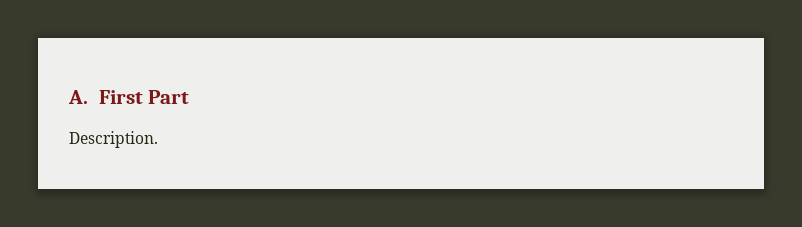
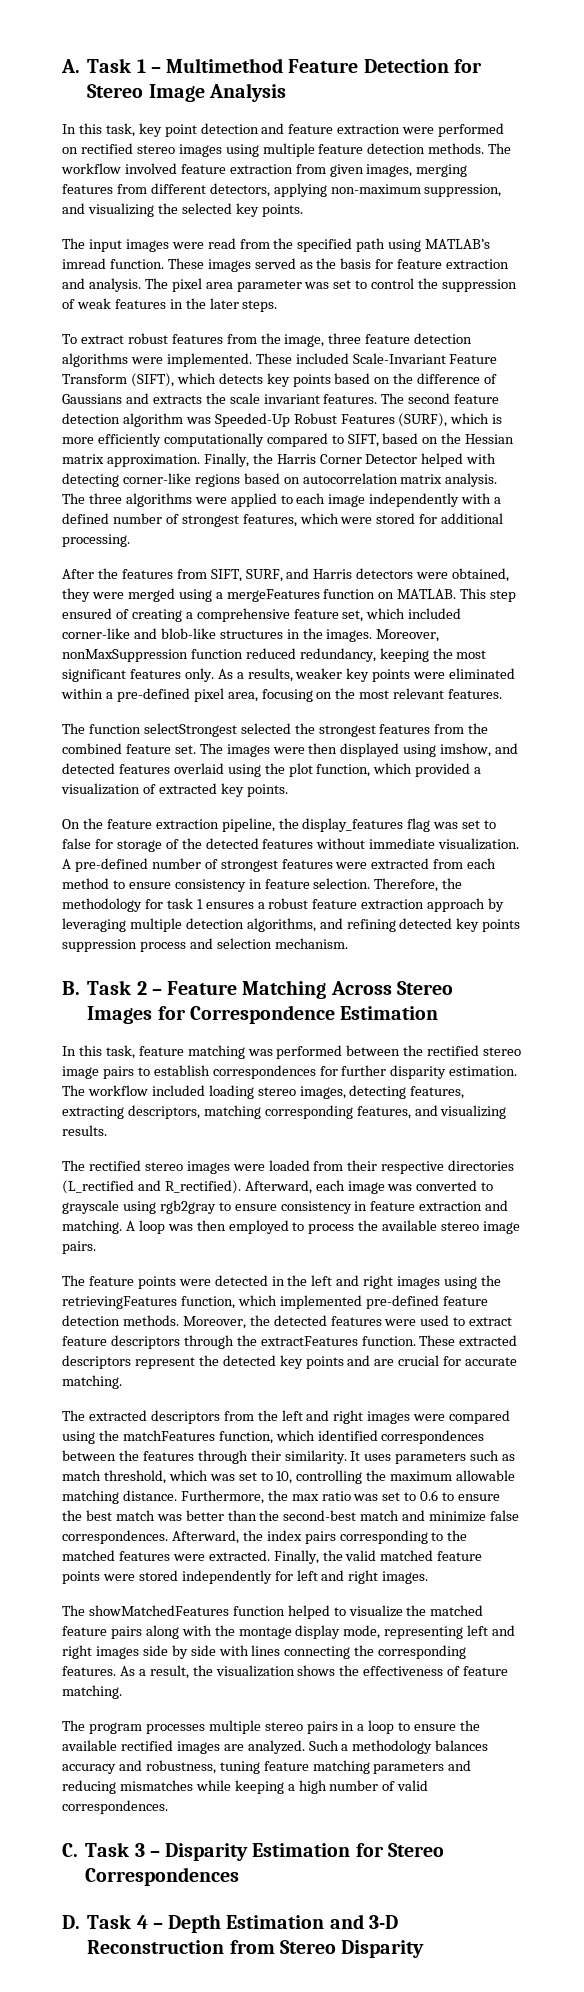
- A. First Part
- Description.
+ A. Task 1 – Multimethod Feature Detection for Stereo Image Analysis
+ In this task, key point detection and feature extraction were performed on rectified stereo images using multiple feature detection methods. The workflow involved feature extraction from given images, merging features from different detectors, applying non-maximum suppression, and visualizing the selected key points.
+ The input images were read from the specified path using MATLAB’s imread function. These images served as the basis for feature extraction and analysis. The pixel area parameter was set to control the suppression of weak features in the later steps.
+ To extract robust features from the image, three feature detection algorithms were implemented. These included Scale-Invariant Feature Transform (SIFT), which detects key points based on the difference of Gaussians and extracts the scale invariant features. The second feature detection algorithm was Speeded-Up Robust Features (SURF), which is more efficiently computationally compared to SIFT, based on the Hessian matrix approximation. Finally, the Harris Corner Detector helped with detecting corner-like regions based on autocorrelation matrix analysis. The three algorithms were applied to each image independently with a defined number of strongest features, which were stored for additional processing.
+ After the features from SIFT, SURF, and Harris detectors were obtained, they were merged using a mergeFeatures function on MATLAB. This step ensured of creating a comprehensive feature set, which included corner-like and blob-like structures in the images. Moreover, nonMaxSuppression function reduced redundancy, keeping the most significant features only. As a results, weaker key points were eliminated within a pre-defined pixel area, focusing on the most relevant features.
+ The function selectStrongest selected the strongest features from the combined feature set. The images were then displayed using imshow, and detected features overlaid using the plot function, which provided a visualization of extracted key points.
+ On the feature extraction pipeline, the display_features flag was set to false for storage of the detected features without immediate visualization. A pre-defined number of strongest features were extracted from each method to ensure consistency in feature selection. Therefore, the methodology for task 1 ensures a robust feature extraction approach by leveraging multiple detection algorithms, and refining detected key points suppression process and selection mechanism.
+ B. Task 2 – Feature Matching Across Stereo Images for Correspondence Estimation
+ In this task, feature matching was performed between the rectified stereo image pairs to establish correspondences for further disparity estimation. The workflow included loading stereo images, detecting features, extracting descriptors, matching corresponding features, and visualizing results.
+ The rectified stereo images were loaded from their respective directories (L_rectified and R_rectified). Afterward, each image was converted to grayscale using rgb2gray to ensure consistency in feature extraction and matching. A loop was then employed to process the available stereo image pairs.
+ The feature points were detected in the left and right images using the retrievingFeatures function, which implemented pre-defined feature detection methods. Moreover, the detected features were used to extract feature descriptors through the extractFeatures function. These extracted descriptors represent the detected key points and are crucial for accurate matching.
+ The extracted descriptors from the left and right images were compared using the matchFeatures function, which identified correspondences between the features through their similarity. It uses parameters such as match threshold, which was set to 10, controlling the maximum allowable matching distance. Furthermore, the max ratio was set to 0.6 to ensure the best match was better than the second-best match and minimize false correspondences. Afterward, the index pairs corresponding to the matched features were extracted. Finally, the valid matched feature points were stored independently for left and right images.
+ The showMatchedFeatures function helped to visualize the matched feature pairs along with the montage display mode, representing left and right images side by side with lines connecting the corresponding features. As a result, the visualization shows the effectiveness of feature matching.
+ The program processes multiple stereo pairs in a loop to ensure the available rectified images are analyzed. Such a methodology balances accuracy and robustness, tuning feature matching parameters and reducing mismatches while keeping a high number of valid correspondences.
+ C. Task 3 – Disparity Estimation for Stereo Correspondences
+ D. Task 4 – Depth Estimation and 3-D Reconstruction from Stereo Disparity

